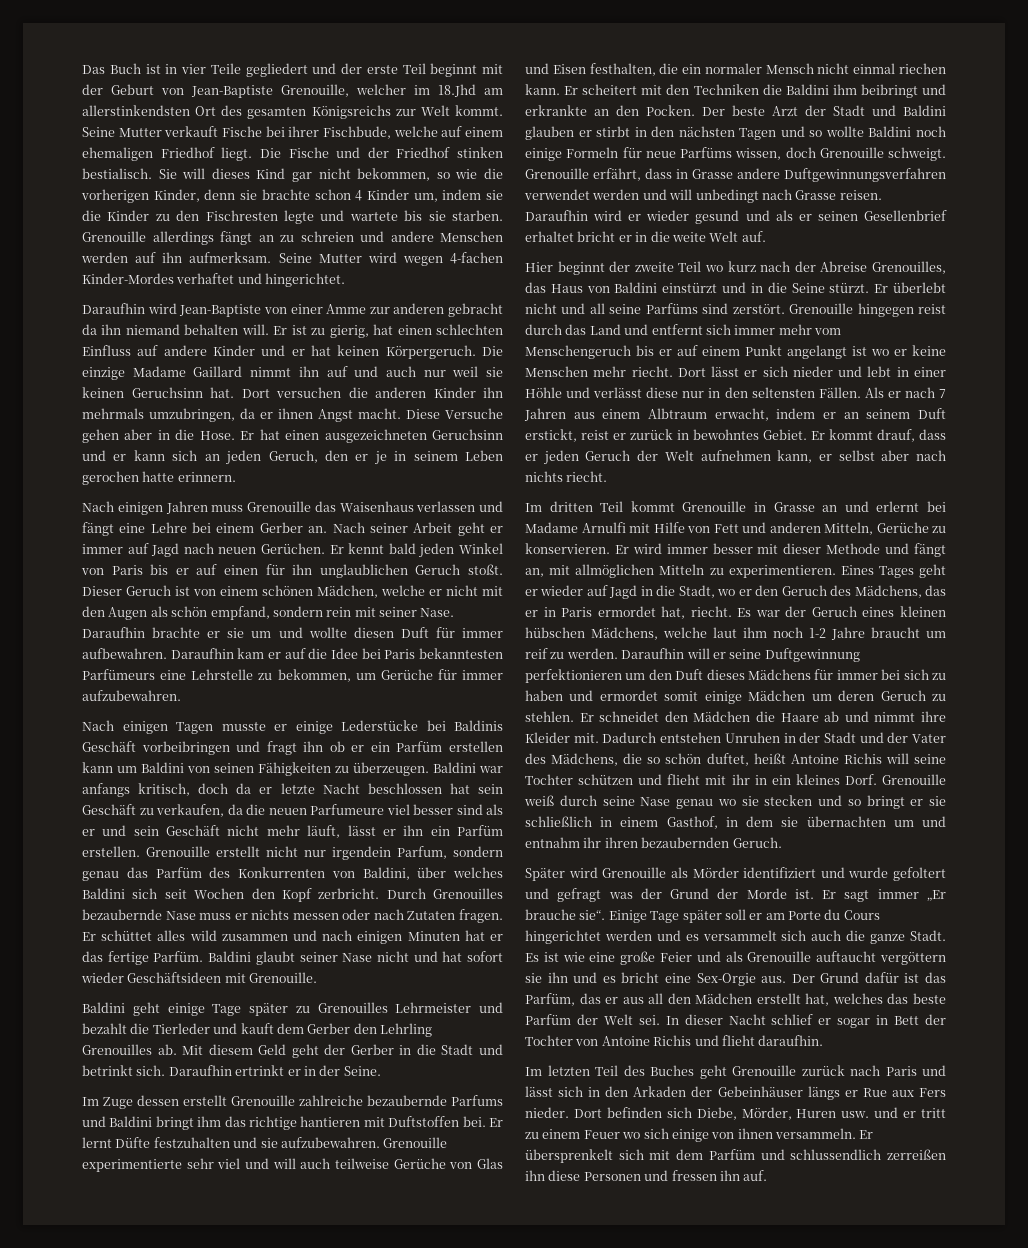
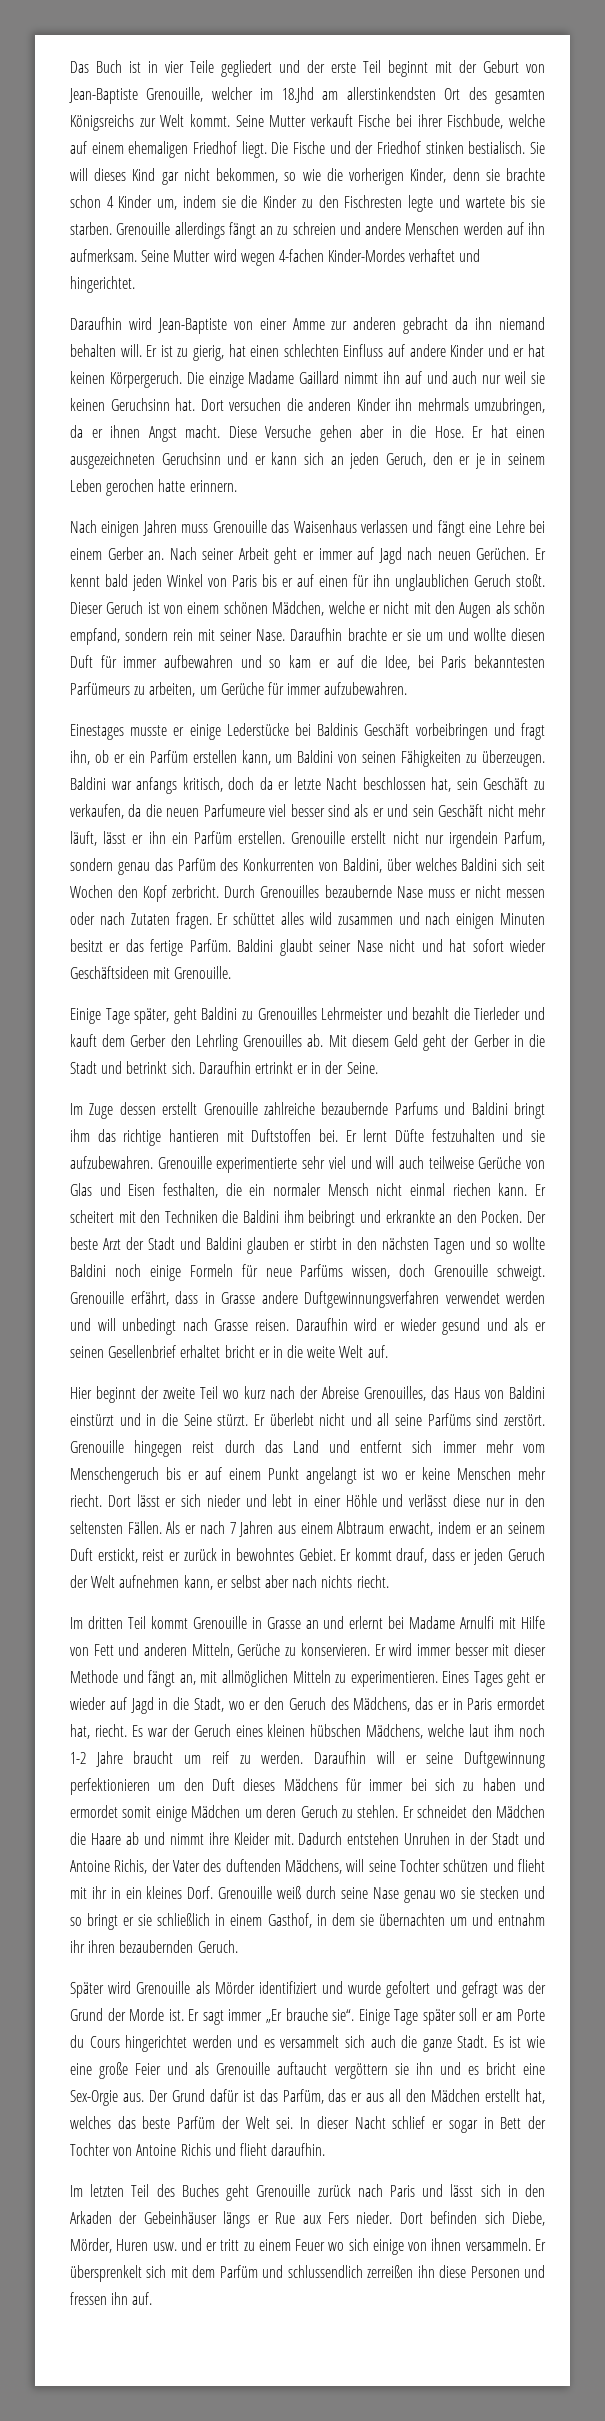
- Daraufhin brachte er sie um und wollte diesen Duft für immer aufbewahren. Daraufhin kam er auf die Idee bei Paris bekanntesten Parfümeurs eine Lehrstelle zu bekommen, um Gerüche für immer aufzubewahren.
+ Daraufhin brachte er sie um und wollte diesen Duft für immer aufbewahren und so kam er auf die Idee, bei Paris bekanntesten Parfümeurs zu arbeiten, um Gerüche für immer aufzubewahren.
- Nach einigen Tagen musste er einige Lederstücke bei Baldinis Geschäft vorbeibringen und fragt ihn ob er ein Parfüm erstellen kann um Baldini von seinen Fähigkeiten zu überzeugen.
+ Einestages musste er einige Lederstücke bei Baldinis Geschäft vorbeibringen und fragt ihn, ob er ein Parfüm erstellen kann, um Baldini von seinen Fähigkeiten zu überzeugen.
- Baldini war anfangs kritisch, doch da er letzte Nacht beschlossen hat sein Geschäft zu verkaufen, da die neuen Parfumeure viel besser sind als er und sein Geschäft nicht mehr läuft, lässt er ihn ein Parfüm erstellen.
+ Baldini war anfangs kritisch, doch da er letzte Nacht beschlossen hat, sein Geschäft zu verkaufen, da die neuen Parfumeure viel besser sind als er und sein Geschäft nicht mehr läuft, lässt er ihn ein Parfüm erstellen.
- Durch Grenouilles bezaubernde Nase muss er nichts messen oder nach Zutaten fragen.
+ Durch Grenouilles bezaubernde Nase muss er nicht messen oder nach Zutaten fragen.
- Er schüttet alles wild zusammen und nach einigen Minuten hat er das fertige Parfüm.
+ Er schüttet alles wild zusammen und nach einigen Minuten besitzt er das fertige Parfüm.
- Baldini geht einige Tage später zu Grenouilles Lehrmeister und bezahlt die Tierleder und kauft dem Gerber den Lehrling Grenouilles ab.
+ Einige Tage später, geht Baldini zu Grenouilles Lehrmeister und bezahlt die Tierleder und kauft dem Gerber den Lehrling Grenouilles ab.
- Dadurch entstehen Unruhen in der Stadt und der Vater des Mädchens, die so schön duftet, heißt Antoine Richis will seine Tochter schützen und flieht mit ihr in ein kleines Dorf.
+ Dadurch entstehen Unruhen in der Stadt und Antoine Richis, der Vater des duftenden Mädchens, will seine Tochter schützen und flieht mit ihr in ein kleines Dorf.

